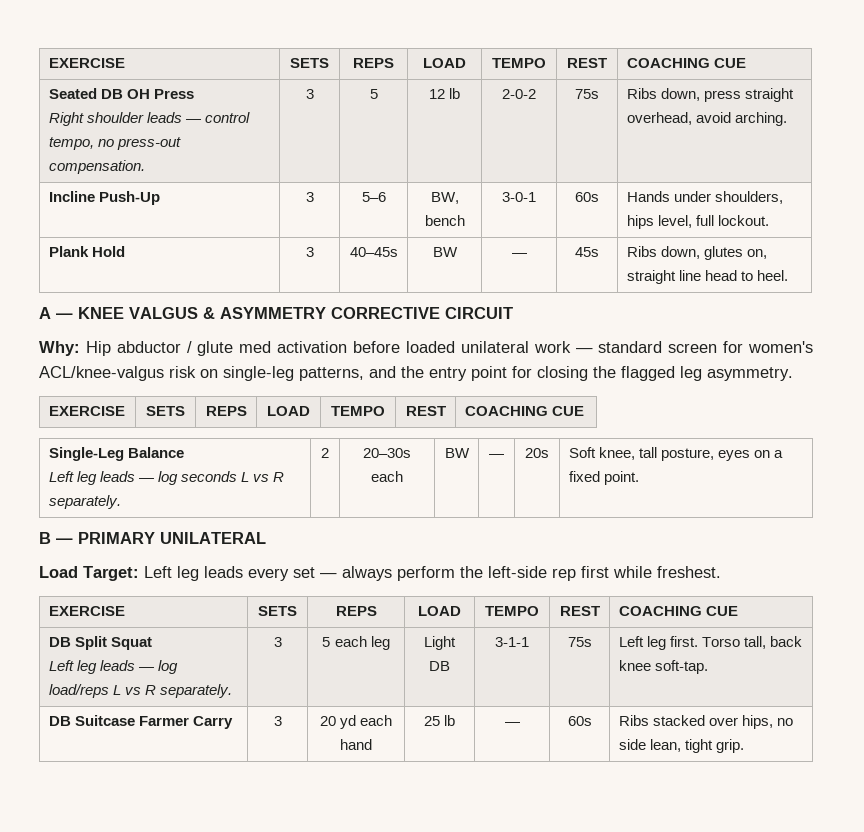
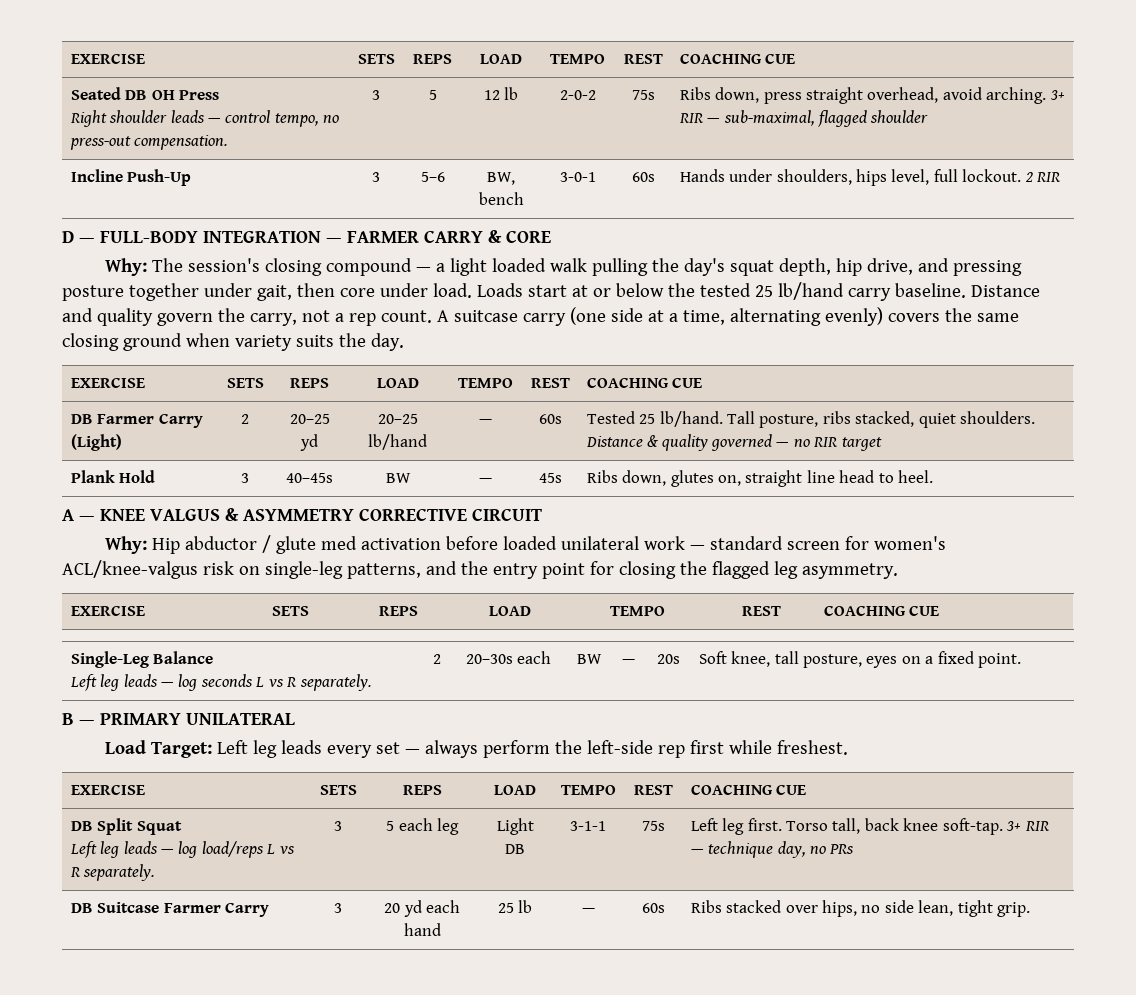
  Seated DB OH Press
- Right shoulder leads — control tempo, no press-out compensation. | 3 | 5 | 12 lb | 2-0-2 | 75s | Ribs down, press straight overhead, avoid arching.
+ Right shoulder leads — control tempo, no press-out compensation. | 3 | 5 | 12 lb | 2-0-2 | 75s | Ribs down, press straight overhead, avoid arching. 3+ RIR — sub-maximal, flagged shoulder
- Incline Push-Up | 3 | 5–6 | BW, bench | 3-0-1 | 60s | Hands under shoulders, hips level, full lockout.
+ Incline Push-Up | 3 | 5–6 | BW, bench | 3-0-1 | 60s | Hands under shoulders, hips level, full lockout. 2 RIR
+ D — FULL-BODY INTEGRATION — FARMER CARRY & CORE
+ Why: The session's closing compound — a light loaded walk pulling the day's squat depth, hip drive, and pressing posture together under gait, then core under load. Loads start at or below the tested 25 lb/hand carry baseline. Distance and quality govern the carry, not a rep count. A suitcase carry (one side at a time, alternating evenly) covers the same closing ground when variety suits the day.
+ EXERCISE | SETS | REPS | LOAD | TEMPO | REST | COACHING CUE
+ DB Farmer Carry (Light) | 2 | 20–25 yd | 20–25 lb/hand | — | 60s | Tested 25 lb/hand. Tall posture, ribs stacked, quiet shoulders. Distance & quality governed — no RIR target
  DB Split Squat
- Left leg leads — log load/reps L vs R separately. | 3 | 5 each leg | Light DB | 3-1-1 | 75s | Left leg first. Torso tall, back knee soft-tap.
+ Left leg leads — log load/reps L vs R separately. | 3 | 5 each leg | Light DB | 3-1-1 | 75s | Left leg first. Torso tall, back knee soft-tap. 3+ RIR — technique day, no PRs

